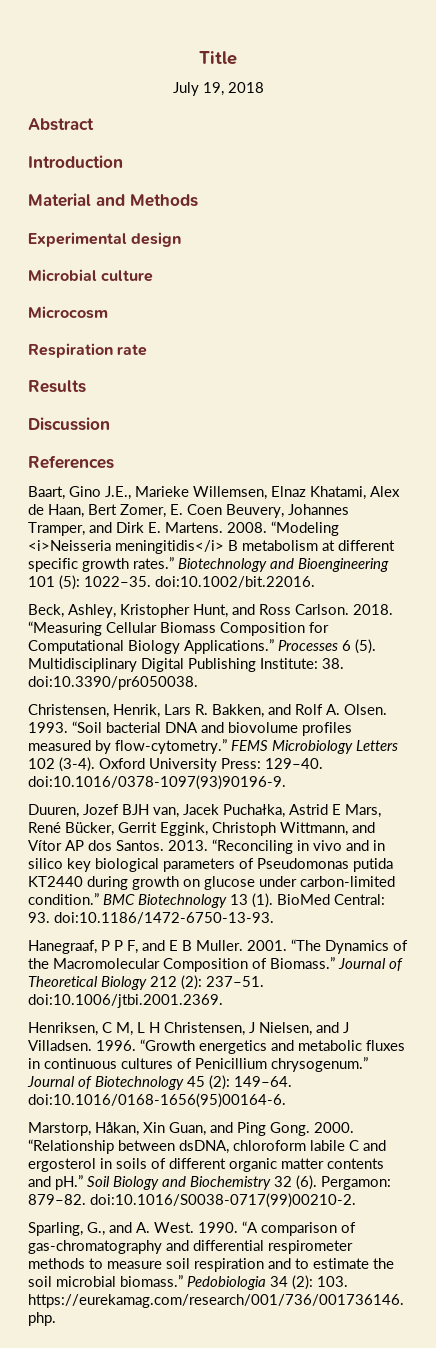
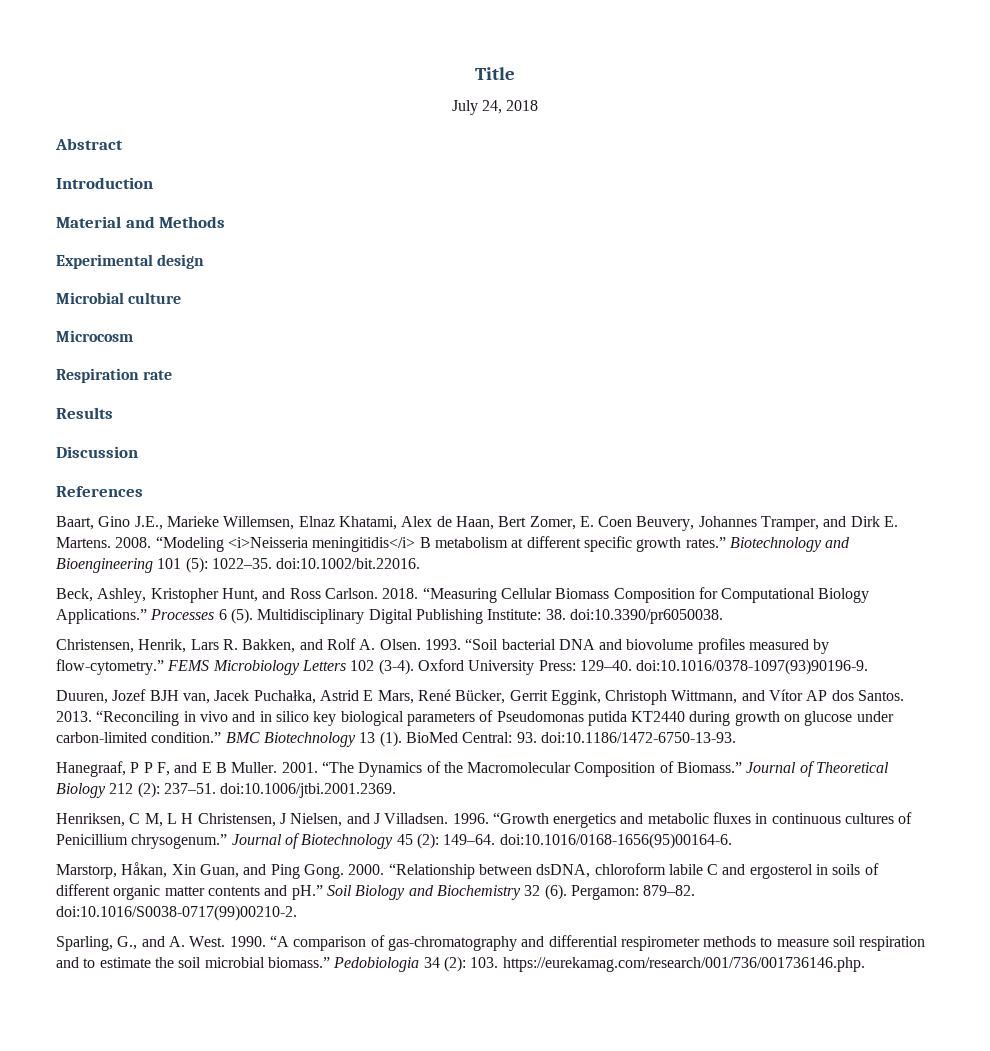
- July 19, 2018
+ July 24, 2018

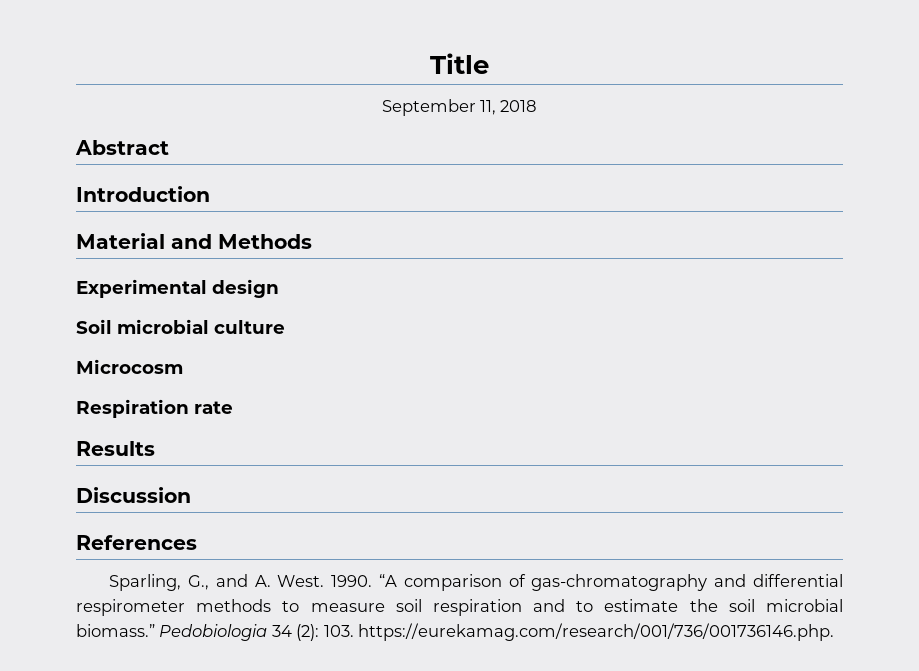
- July 24, 2018
+ September 11, 2018
- Microbial culture
+ Soil microbial culture
- Baart, Gino J.E., Marieke Willemsen, Elnaz Khatami, Alex de Haan, Bert Zomer, E. Coen Beuvery, Johannes Tramper, and Dirk E. Martens. 2008. “Modeling <i>Neisseria meningitidis</i> B metabolism at different specific growth rates.” Biotechnology and Bioengineering 101 (5): 1022–35. doi:10.1002/bit.22016.
- Beck, Ashley, Kristopher Hunt, and Ross Carlson. 2018. “Measuring Cellular Biomass Composition for Computational Biology Applications.” Processes 6 (5). Multidisciplinary Digital Publishing Institute: 38. doi:10.3390/pr6050038.
- Christensen, Henrik, Lars R. Bakken, and Rolf A. Olsen. 1993. “Soil bacterial DNA and biovolume profiles measured by flow-cytometry.” FEMS Microbiology Letters 102 (3-4). Oxford University Press: 129–40. doi:10.1016/0378-1097(93)90196-9.
- Duuren, Jozef BJH van, Jacek Puchałka, Astrid E Mars, René Bücker, Gerrit Eggink, Christoph Wittmann, and Vítor AP dos Santos. 2013. “Reconciling in vivo and in silico key biological parameters of Pseudomonas putida KT2440 during growth on glucose under carbon-limited condition.” BMC Biotechnology 13 (1). BioMed Central: 93. doi:10.1186/1472-6750-13-93.
- Hanegraaf, P P F, and E B Muller. 2001. “The Dynamics of the Macromolecular Composition of Biomass.” Journal of Theoretical Biology 212 (2): 237–51. doi:10.1006/jtbi.2001.2369.
- Henriksen, C M, L H Christensen, J Nielsen, and J Villadsen. 1996. “Growth energetics and metabolic fluxes in continuous cultures of Penicillium chrysogenum.” Journal of Biotechnology 45 (2): 149–64. doi:10.1016/0168-1656(95)00164-6.
- Marstorp, Håkan, Xin Guan, and Ping Gong. 2000. “Relationship between dsDNA, chloroform labile C and ergosterol in soils of different organic matter contents and pH.” Soil Biology and Biochemistry 32 (6). Pergamon: 879–82. doi:10.1016/S0038-0717(99)00210-2.

